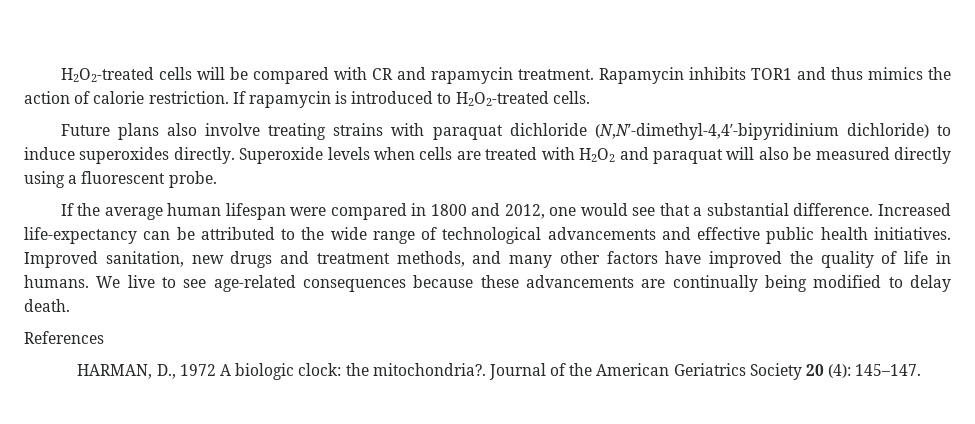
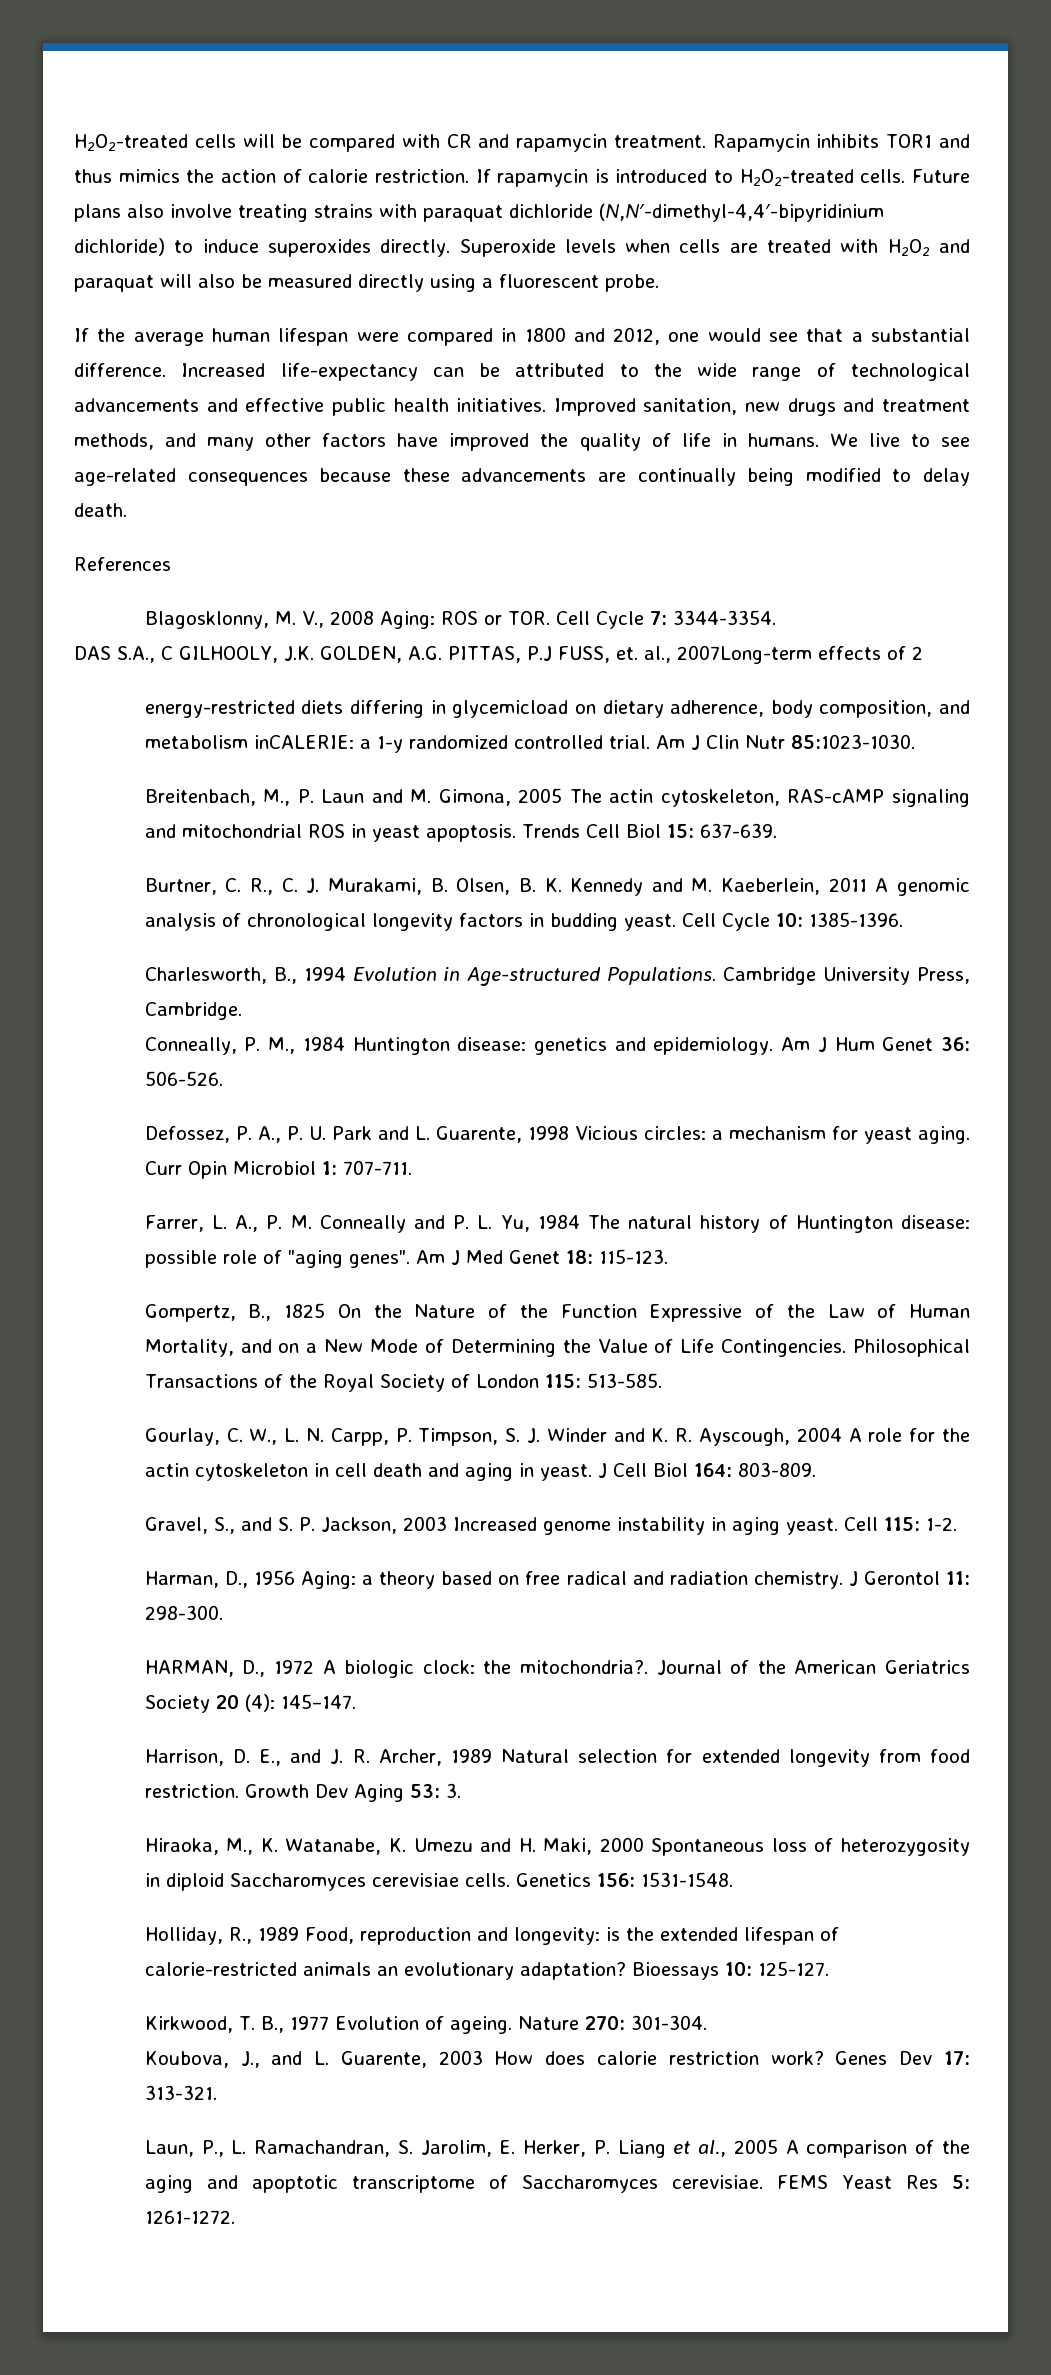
- If rapamycin is introduced to H2O2-treated cells.
- Future plans also involve treating strains with paraquat dichloride (N,N′-dimethyl-4,4′-bipyridinium dichloride) to induce superoxides directly.
+ If rapamycin is introduced to H2O2-treated cells. Future plans also involve treating strains with paraquat dichloride (N,N′-dimethyl-4,4′-bipyridinium dichloride) to induce superoxides directly.
+ Blagosklonny, M. V., 2008 Aging: ROS or TOR. Cell Cycle 7: 3344-3354.
+ DAS S.A., C GILHOOLY, J.K. GOLDEN, A.G. PITTAS, P.J FUSS, et. al., 2007Long-term effects of 2
+ energy-restricted diets differing in glycemicload on dietary adherence, body composition, and metabolism inCALERIE: a 1-y randomized controlled trial. Am J Clin Nutr 85:1023-1030.
+ Breitenbach, M., P. Laun and M. Gimona, 2005 The actin cytoskeleton, RAS-cAMP signaling and mitochondrial ROS in yeast apoptosis. Trends Cell Biol 15: 637-639.
+ Burtner, C. R., C. J. Murakami, B. Olsen, B. K. Kennedy and M. Kaeberlein, 2011 A genomic analysis of chronological longevity factors in budding yeast. Cell Cycle 10: 1385-1396.
+ Charlesworth, B., 1994 Evolution in Age-structured Populations. Cambridge University Press, Cambridge.
+ Conneally, P. M., 1984 Huntington disease: genetics and epidemiology. Am J Hum Genet 36: 506-526.
+ Defossez, P. A., P. U. Park and L. Guarente, 1998 Vicious circles: a mechanism for yeast aging. Curr Opin Microbiol 1: 707-711.
+ Farrer, L. A., P. M. Conneally and P. L. Yu, 1984 The natural history of Huntington disease: possible role of "aging genes". Am J Med Genet 18: 115-123.
+ Gompertz, B., 1825 On the Nature of the Function Expressive of the Law of Human Mortality, and on a New Mode of Determining the Value of Life Contingencies. Philosophical Transactions of the Royal Society of London 115: 513-585.
+ Gourlay, C. W., L. N. Carpp, P. Timpson, S. J. Winder and K. R. Ayscough, 2004 A role for the actin cytoskeleton in cell death and aging in yeast. J Cell Biol 164: 803-809.
+ Gravel, S., and S. P. Jackson, 2003 Increased genome instability in aging yeast. Cell 115: 1-2.
+ Harman, D., 1956 Aging: a theory based on free radical and radiation chemistry. J Gerontol 11: 298-300.
+ Harrison, D. E., and J. R. Archer, 1989 Natural selection for extended longevity from food restriction. Growth Dev Aging 53: 3.
+ Hiraoka, M., K. Watanabe, K. Umezu and H. Maki, 2000 Spontaneous loss of heterozygosity in diploid Saccharomyces cerevisiae cells. Genetics 156: 1531-1548.
+ Holliday, R., 1989 Food, reproduction and longevity: is the extended lifespan of calorie-restricted animals an evolutionary adaptation? Bioessays 10: 125-127.
+ Kirkwood, T. B., 1977 Evolution of ageing. Nature 270: 301-304.
+ Koubova, J., and L. Guarente, 2003 How does calorie restriction work? Genes Dev 17: 313-321.
+ Laun, P., L. Ramachandran, S. Jarolim, E. Herker, P. Liang et al., 2005 A comparison of the aging and apoptotic transcriptome of Saccharomyces cerevisiae. FEMS Yeast Res 5: 1261-1272.

